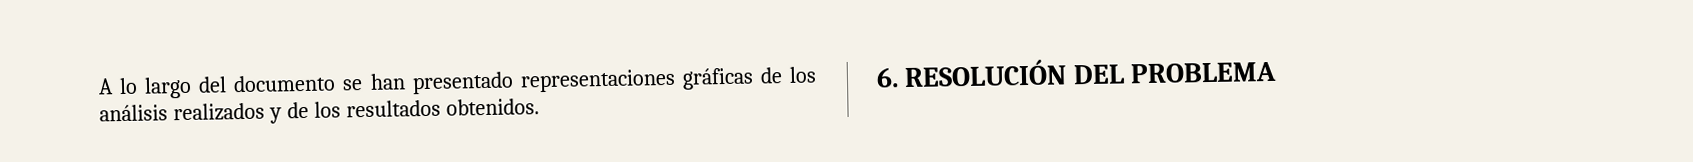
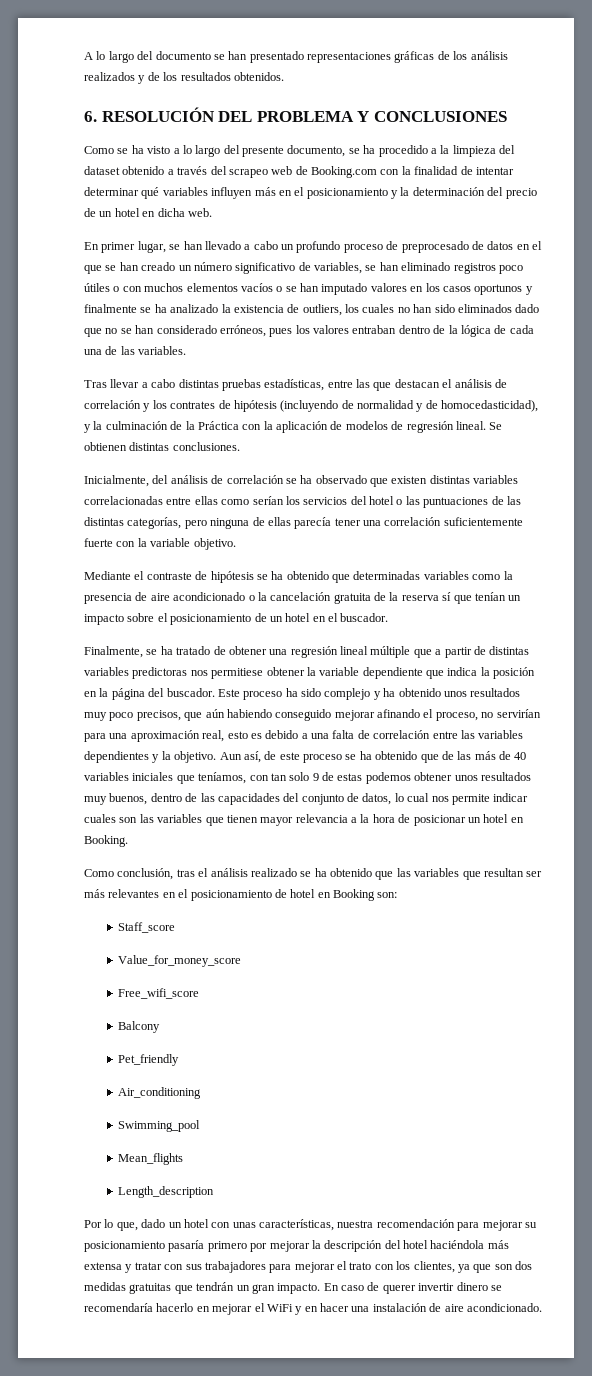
- 6. RESOLUCIÓN DEL PROBLEMA
+ 6. RESOLUCIÓN DEL PROBLEMA Y CONCLUSIONES
+ Como se ha visto a lo largo del presente documento, se ha procedido a la limpieza del dataset obtenido a través del scrapeo web de Booking.com con la finalidad de intentar determinar qué variables influyen más en el posicionamiento y la determinación del precio de un hotel en dicha web.
+ En primer lugar, se han llevado a cabo un profundo proceso de preprocesado de datos en el que se han creado un número significativo de variables, se han eliminado registros poco útiles o con muchos elementos vacíos o se han imputado valores en los casos oportunos y finalmente se ha analizado la existencia de outliers, los cuales no han sido eliminados dado que no se han considerado erróneos, pues los valores entraban dentro de la lógica de cada una de las variables.
+ Tras llevar a cabo distintas pruebas estadísticas, entre las que destacan el análisis de correlación y los contrates de hipótesis (incluyendo de normalidad y de homocedasticidad), y la culminación de la Práctica con la aplicación de modelos de regresión lineal. Se obtienen distintas conclusiones.
+ Inicialmente, del análisis de correlación se ha observado que existen distintas variables correlacionadas entre ellas como serían los servicios del hotel o las puntuaciones de las distintas categorías, pero ninguna de ellas parecía tener una correlación suficientemente fuerte con la variable objetivo.
+ Mediante el contraste de hipótesis se ha obtenido que determinadas variables como la presencia de aire acondicionado o la cancelación gratuita de la reserva sí que tenían un impacto sobre el posicionamiento de un hotel en el buscador.
+ Finalmente, se ha tratado de obtener una regresión lineal múltiple que a partir de distintas variables predictoras nos permitiese obtener la variable dependiente que indica la posición en la página del buscador. Este proceso ha sido complejo y ha obtenido unos resultados muy poco precisos, que aún habiendo conseguido mejorar afinando el proceso, no servirían para una aproximación real, esto es debido a una falta de correlación entre las variables dependientes y la objetivo. Aun así, de este proceso se ha obtenido que de las más de 40 variables iniciales que teníamos, con tan solo 9 de estas podemos obtener unos resultados muy buenos, dentro de las capacidades del conjunto de datos, lo cual nos permite indicar cuales son las variables que tienen mayor relevancia a la hora de posicionar un hotel en Booking.
+ Como conclusión, tras el análisis realizado se ha obtenido que las variables que resultan ser más relevantes en el posicionamiento de hotel en Booking son:
+ Staff_score
+ Value_for_money_score
+ Free_wifi_score
+ Balcony
+ Pet_friendly
+ Air_conditioning
+ Swimming_pool
+ Mean_flights
+ Length_description
+ Por lo que, dado un hotel con unas características, nuestra recomendación para mejorar su posicionamiento pasaría primero por mejorar la descripción del hotel haciéndola más extensa y tratar con sus trabajadores para mejorar el trato con los clientes, ya que son dos medidas gratuitas que tendrán un gran impacto. En caso de querer invertir dinero se recomendaría hacerlo en mejorar el WiFi y en hacer una instalación de aire acondicionado.

